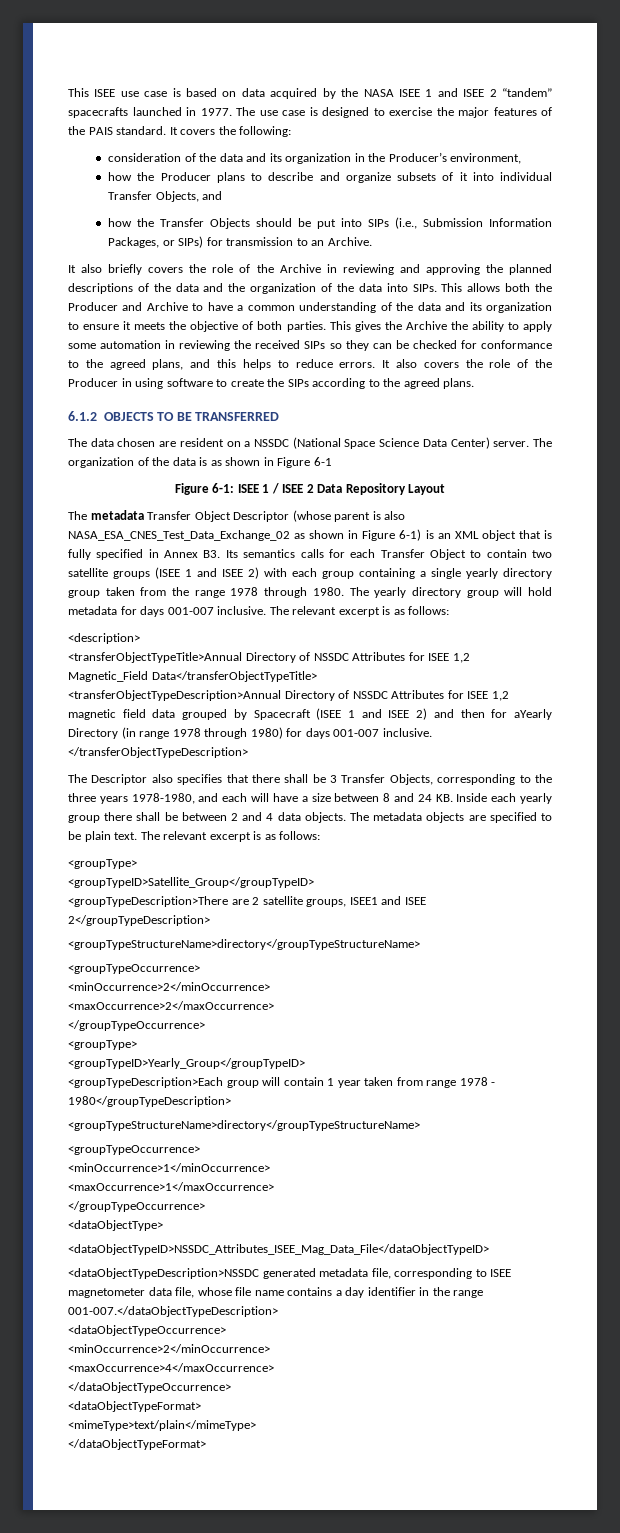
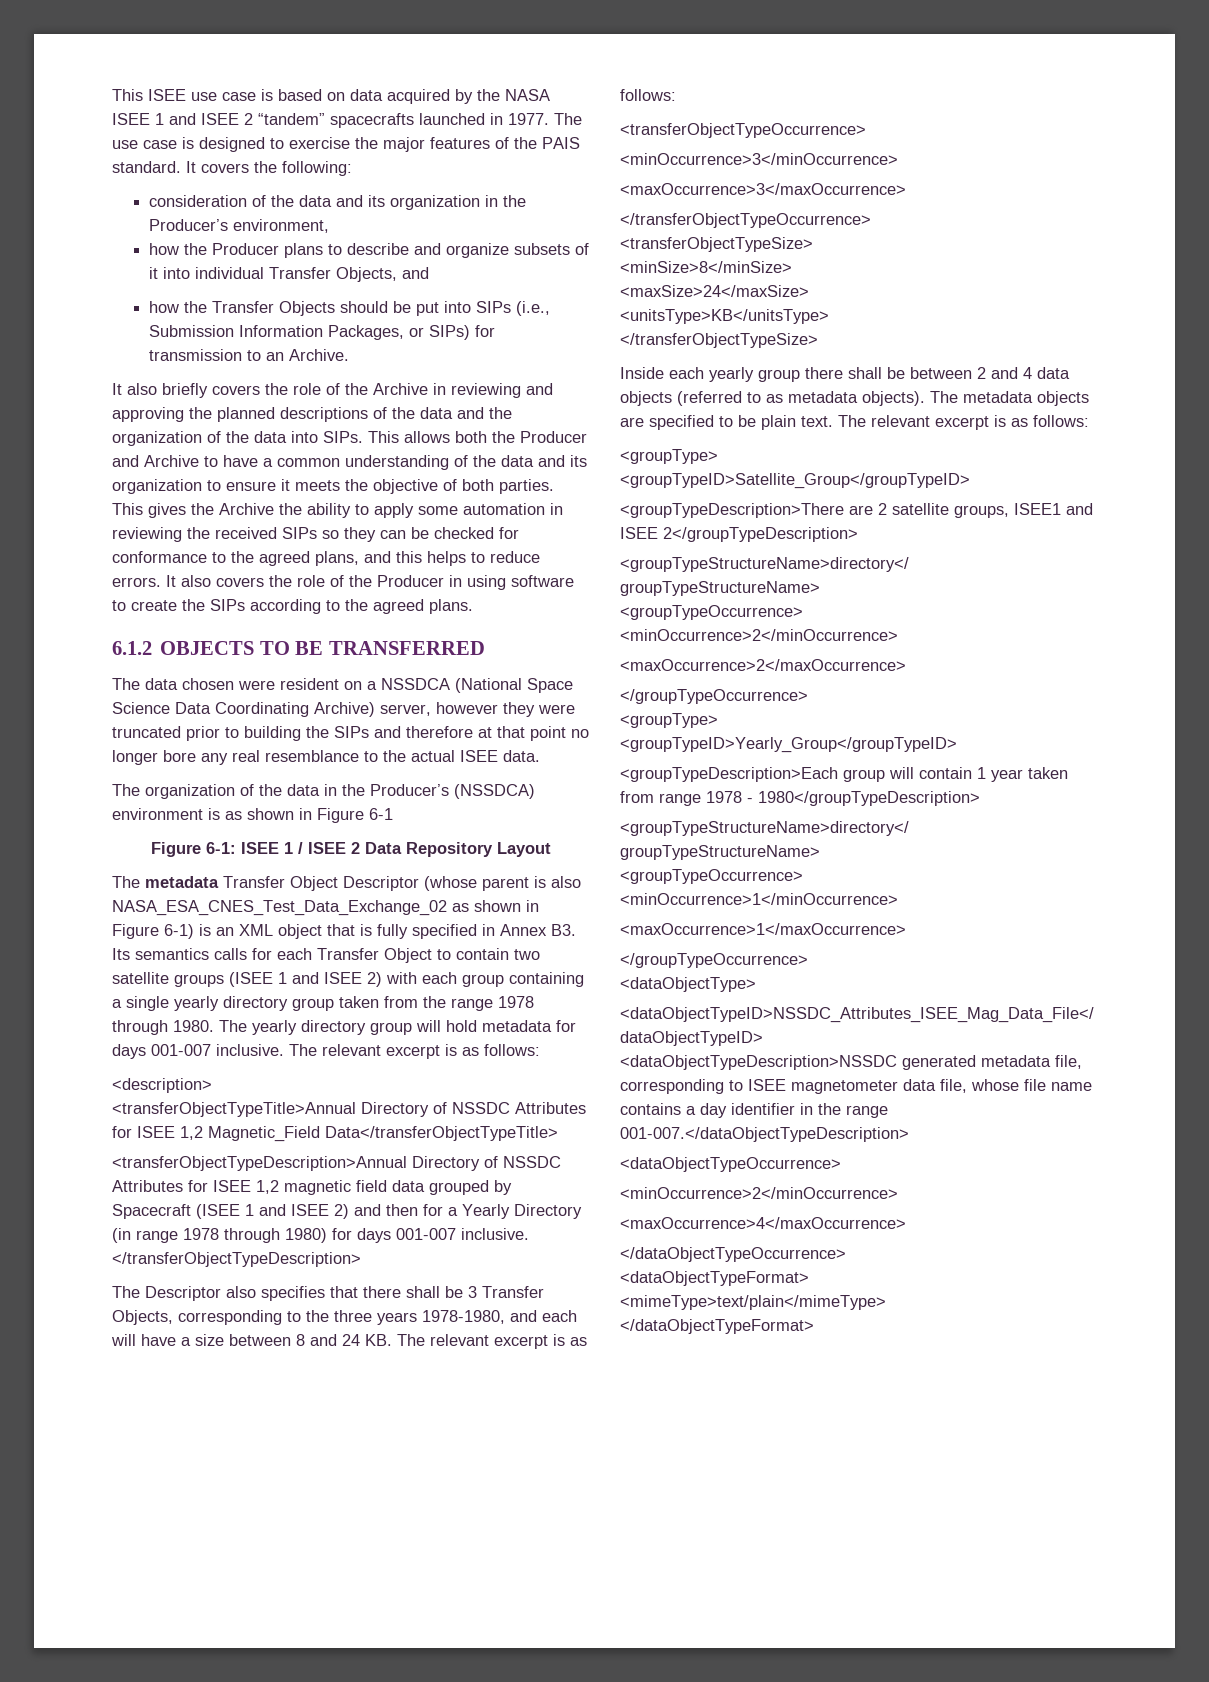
- The data chosen are resident on a NSSDC (National Space Science Data Center) server. The organization of the data is as shown in Figure 6-1
+ The data chosen were resident on a NSSDCA (National Space Science Data Coordinating Archive) server, however they were truncated prior to building the SIPs and therefore at that point no longer bore any real resemblance to the actual ISEE data.
+ The organization of the data in the Producer’s (NSSDCA) environment is as shown in Figure 6-1
- <transferObjectTypeDescription>Annual Directory of NSSDC Attributes for ISEE 1,2 magnetic field data grouped by Spacecraft (ISEE 1 and ISEE 2) and then for aYearly Directory (in range 1978 through 1980) for days 001-007 inclusive.
+ <transferObjectTypeDescription>Annual Directory of NSSDC Attributes for ISEE 1,2 magnetic field data grouped by Spacecraft (ISEE 1 and ISEE 2) and then for a Yearly Directory (in range 1978 through 1980) for days 001-007 inclusive.
- The Descriptor also specifies that there shall be 3 Transfer Objects, corresponding to the three years 1978-1980, and each will have a size between 8 and 24 KB. Inside each yearly group there shall be between 2 and 4 data objects.
+ The Descriptor also specifies that there shall be 3 Transfer Objects, corresponding to the three years 1978-1980, and each will have a size between 8 and 24 KB. The relevant excerpt is as follows:
+ <transferObjectTypeOccurrence>
+ <minOccurrence>3</minOccurrence>
+ <maxOccurrence>3</maxOccurrence>
+ </transferObjectTypeOccurrence>
+ <transferObjectTypeSize>
+ <minSize>8</minSize>
+ <maxSize>24</maxSize>
+ <unitsType>KB</unitsType>
+ </transferObjectTypeSize>
+ Inside each yearly group there shall be between 2 and 4 data objects (referred to as metadata objects).

